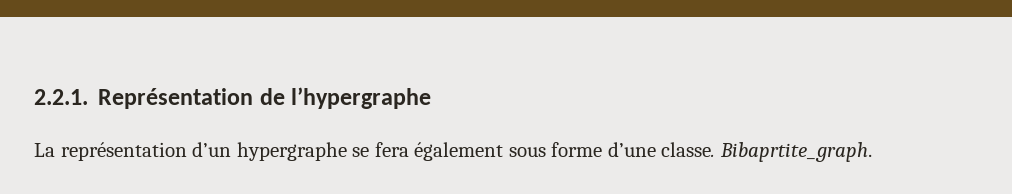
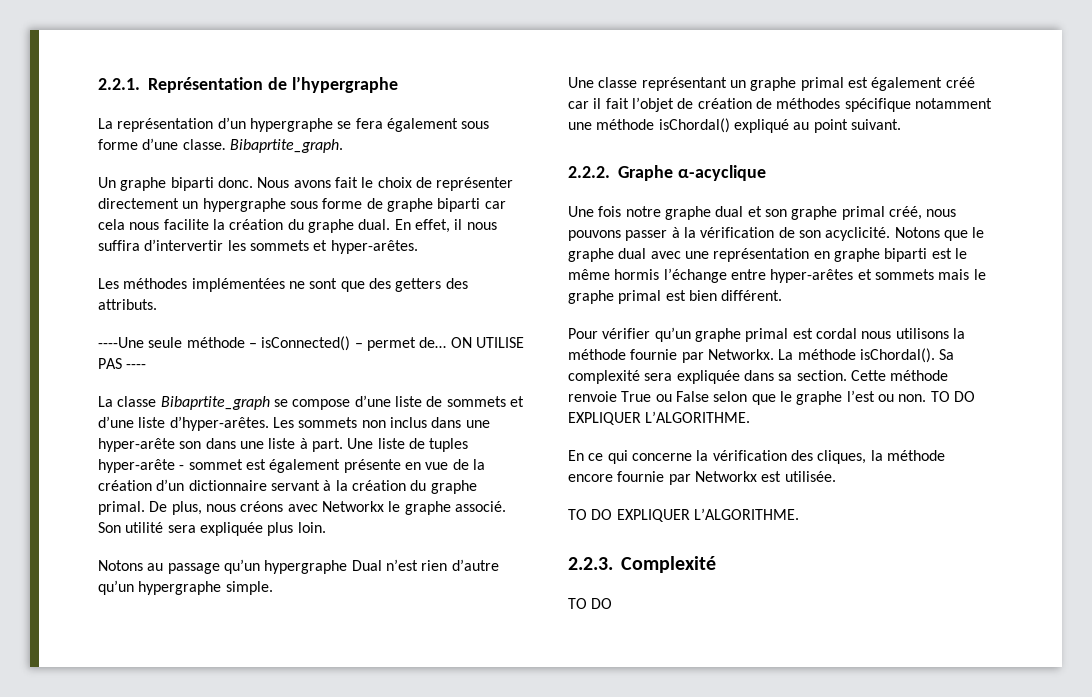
+ Un graphe biparti donc. Nous avons fait le choix de représenter directement un hypergraphe sous forme de graphe biparti car cela nous facilite la création du graphe dual. En effet, il nous suffira d’intervertir les sommets et hyper-arêtes.
+ Les méthodes implémentées ne sont que des getters des attributs.
+ ----Une seule méthode – isConnected() – permet de… ON UTILISE PAS ----
+ La classe Bibaprtite_graph se compose d’une liste de sommets et d’une liste d’hyper-arêtes. Les sommets non inclus dans une hyper-arête son dans une liste à part. Une liste de tuples hyper-arête - sommet est également présente en vue de la création d’un dictionnaire servant à la création du graphe primal. De plus, nous créons avec Networkx le graphe associé. Son utilité sera expliquée plus loin.
+ Notons au passage qu’un hypergraphe Dual n’est rien d’autre qu’un hypergraphe simple.
+ Une classe représentant un graphe primal est également créé car il fait l’objet de création de méthodes spécifique notamment une méthode isChordal() expliqué au point suivant.
+ 2.2.2. Graphe α-acyclique
+ Une fois notre graphe dual et son graphe primal créé, nous pouvons passer à la vérification de son acyclicité. Notons que le graphe dual avec une représentation en graphe biparti est le même hormis l’échange entre hyper-arêtes et sommets mais le graphe primal est bien différent.
+ Pour vérifier qu’un graphe primal est cordal nous utilisons la méthode fournie par Networkx. La méthode isChordal(). Sa complexité sera expliquée dans sa section. Cette méthode renvoie True ou False selon que le graphe l’est ou non. TO DO EXPLIQUER L’ALGORITHME.
+ En ce qui concerne la vérification des cliques, la méthode encore fournie par Networkx est utilisée.
+ TO DO EXPLIQUER L’ALGORITHME.
+ 2.2.3. Complexité
+ TO DO

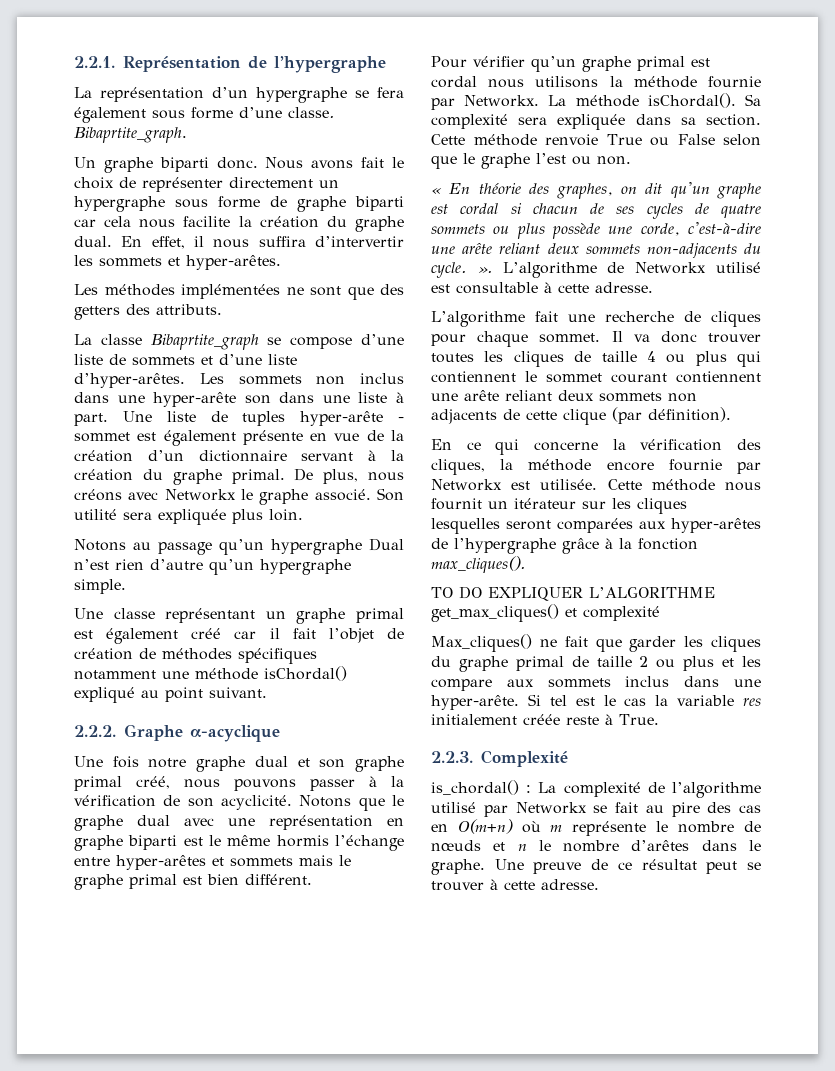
- ----Une seule méthode – isConnected() – permet de… ON UTILISE PAS ----
- Une classe représentant un graphe primal est également créé car il fait l’objet de création de méthodes spécifique notamment une méthode isChordal() expliqué au point suivant.
+ Une classe représentant un graphe primal est également créé car il fait l’objet de création de méthodes spécifiques notamment une méthode isChordal() expliqué au point suivant.
- Cette méthode renvoie True ou False selon que le graphe l’est ou non. TO DO EXPLIQUER L’ALGORITHME.
+ Cette méthode renvoie True ou False selon que le graphe l’est ou non.
+ « En théorie des graphes, on dit qu'un graphe est cordal si chacun de ses cycles de quatre sommets ou plus possède une corde, c'est-à-dire une arête reliant deux sommets non-adjacents du cycle. ». L’algorithme de Networkx utilisé est consultable à cette adresse.
+ L’algorithme fait une recherche de cliques pour chaque sommet. Il va donc trouver toutes les cliques de taille 4 ou plus qui contiennent le sommet courant contiennent une arête reliant deux sommets non adjacents de cette clique (par définition).
- En ce qui concerne la vérification des cliques, la méthode encore fournie par Networkx est utilisée.
- TO DO EXPLIQUER L’ALGORITHME.
+ En ce qui concerne la vérification des cliques, la méthode encore fournie par Networkx est utilisée. Cette méthode nous fournit un itérateur sur les cliques lesquelles seront comparées aux hyper-arêtes de l’hypergraphe grâce à la fonction max_cliques().
+ TO DO EXPLIQUER L’ALGORITHME get_max_cliques() et complexité
+ Max_cliques() ne fait que garder les cliques du graphe primal de taille 2 ou plus et les compare aux sommets inclus dans une hyper-arête. Si tel est le cas la variable res initialement créée reste à True.
  2.2.3. Complexité
- TO DO
+ is_chordal() : La complexité de l’algorithme utilisé par Networkx se fait au pire des cas en O(m+n) où m représente le nombre de nœuds et n le nombre d’arêtes dans le graphe. Une preuve de ce résultat peut se trouver à cette adresse.

